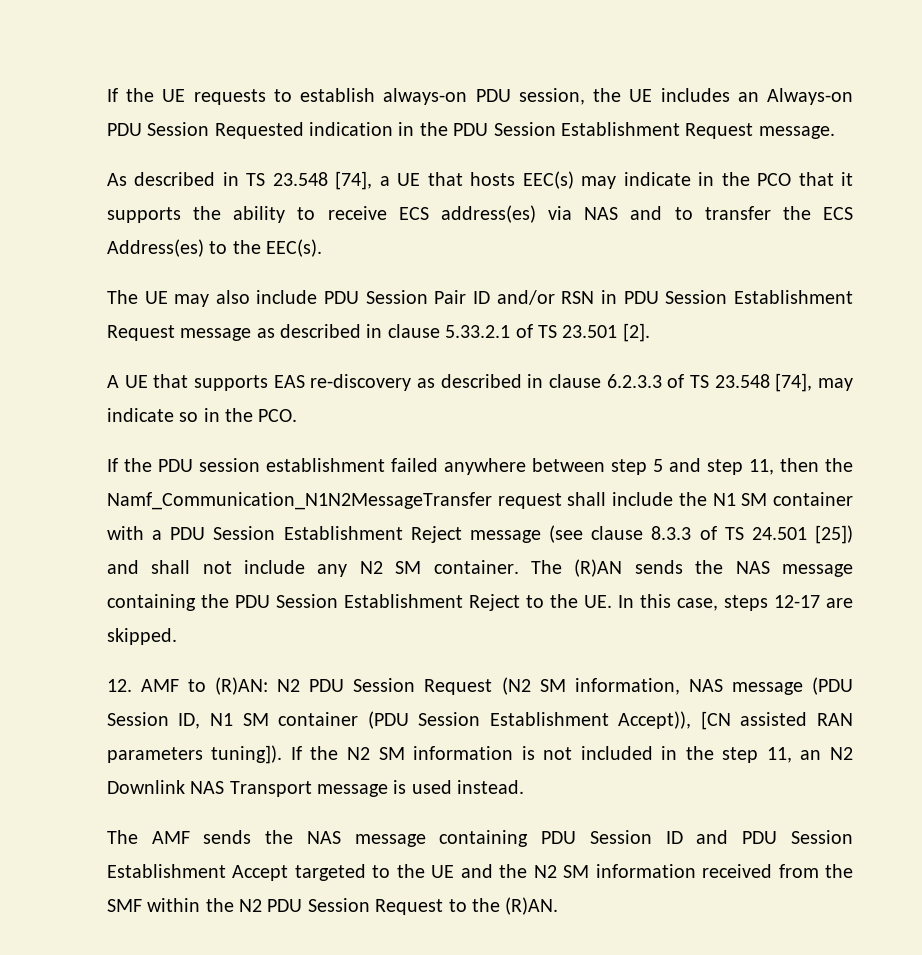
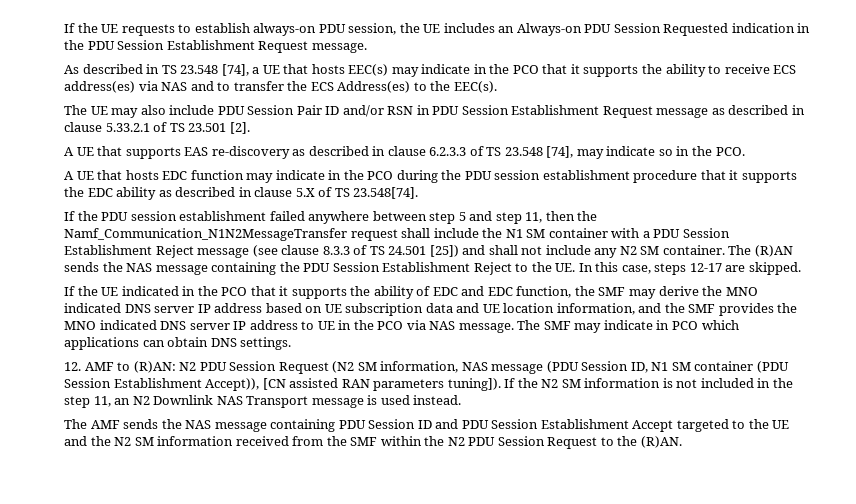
+ A UE that hosts EDC function may indicate in the PCO during the PDU session establishment procedure that it supports the EDC ability as described in clause 5.X of TS 23.548[74].
+ If the UE indicated in the PCO that it supports the ability of EDC and EDC function, the SMF may derive the MNO indicated DNS server IP address based on UE subscription data and UE location information, and the SMF provides the MNO indicated DNS server IP address to UE in the PCO via NAS message. The SMF may indicate in PCO which applications can obtain DNS settings.

